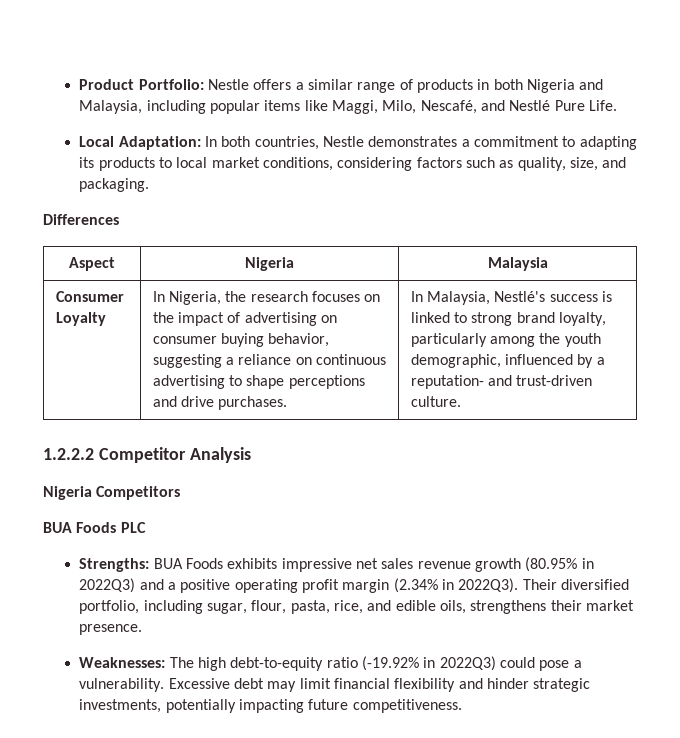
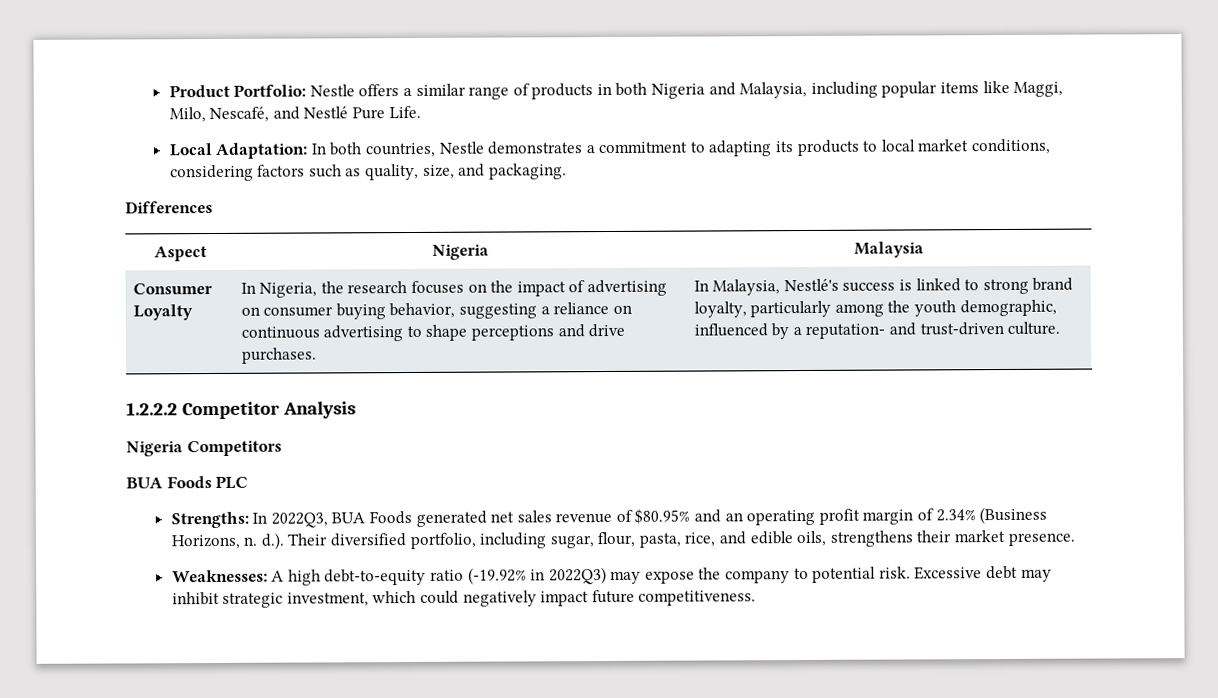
- Strengths: BUA Foods exhibits impressive net sales revenue growth (80.95% in 2022Q3) and a positive operating profit margin (2.34% in 2022Q3). Their diversified portfolio, including sugar, flour, pasta, rice, and edible oils, strengthens their market presence.
+ Strengths: In 2022Q3, BUA Foods generated net sales revenue of $80.95% and an operating profit margin of 2.34% (Business Horizons, n. d.). Their diversified portfolio, including sugar, flour, pasta, rice, and edible oils, strengthens their market presence.
- Weaknesses: The high debt-to-equity ratio (-19.92% in 2022Q3) could pose a vulnerability. Excessive debt may limit financial flexibility and hinder strategic investments, potentially impacting future competitiveness.
+ Weaknesses: A high debt-to-equity ratio (-19.92% in 2022Q3) may expose the company to potential risk. Excessive debt may inhibit strategic investment, which could negatively impact future competitiveness.

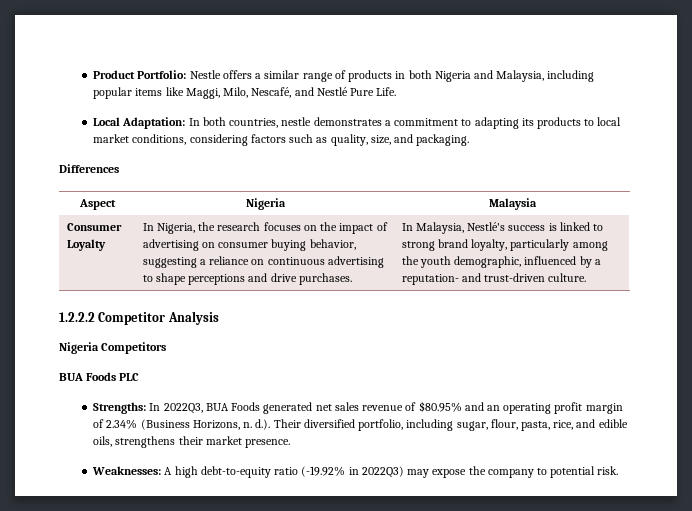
- Local Adaptation: In both countries, Nestle demonstrates a commitment to adapting its products to local market conditions, considering factors such as quality, size, and packaging.
+ Local Adaptation: In both countries, nestle demonstrates a commitment to adapting its products to local market conditions, considering factors such as quality, size, and packaging.
- Excessive debt may inhibit strategic investment, which could negatively impact future competitiveness.

